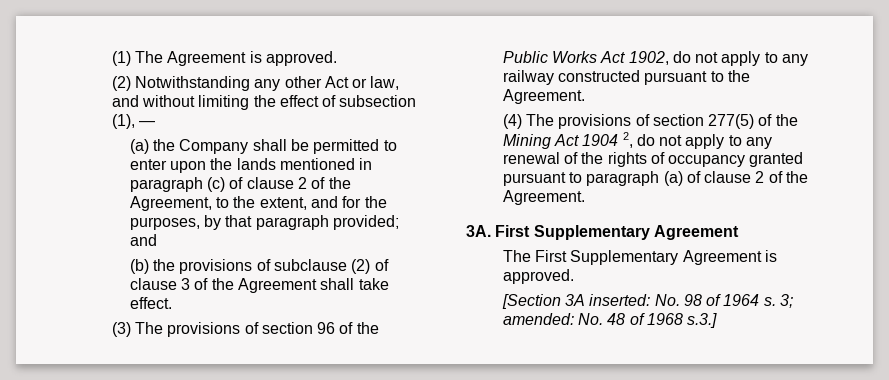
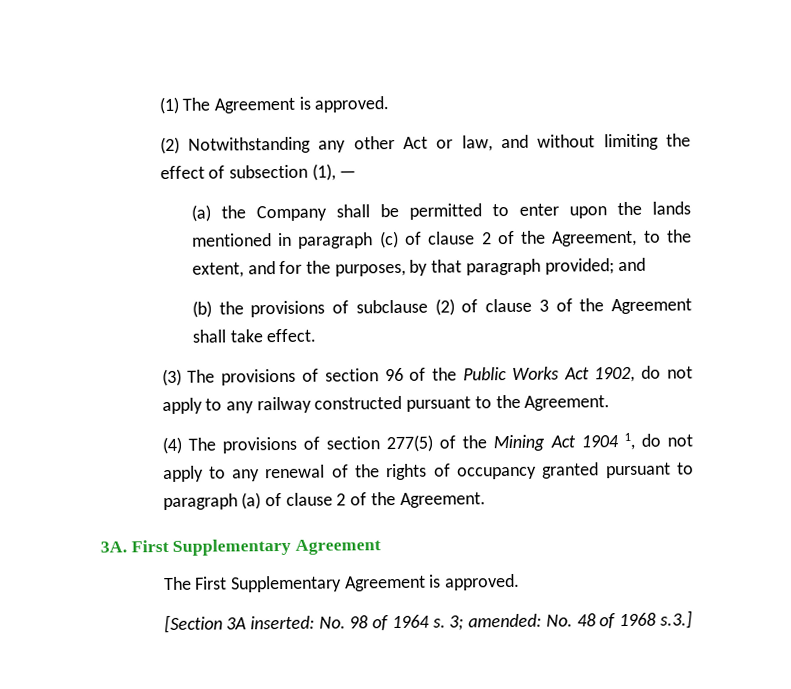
- (4) The provisions of section 277(5) of the Mining Act 1904 2, do not apply to any renewal of the rights of occupancy granted pursuant to paragraph (a) of clause 2 of the Agreement.
+ (4) The provisions of section 277(5) of the Mining Act 1904 1, do not apply to any renewal of the rights of occupancy granted pursuant to paragraph (a) of clause 2 of the Agreement.

